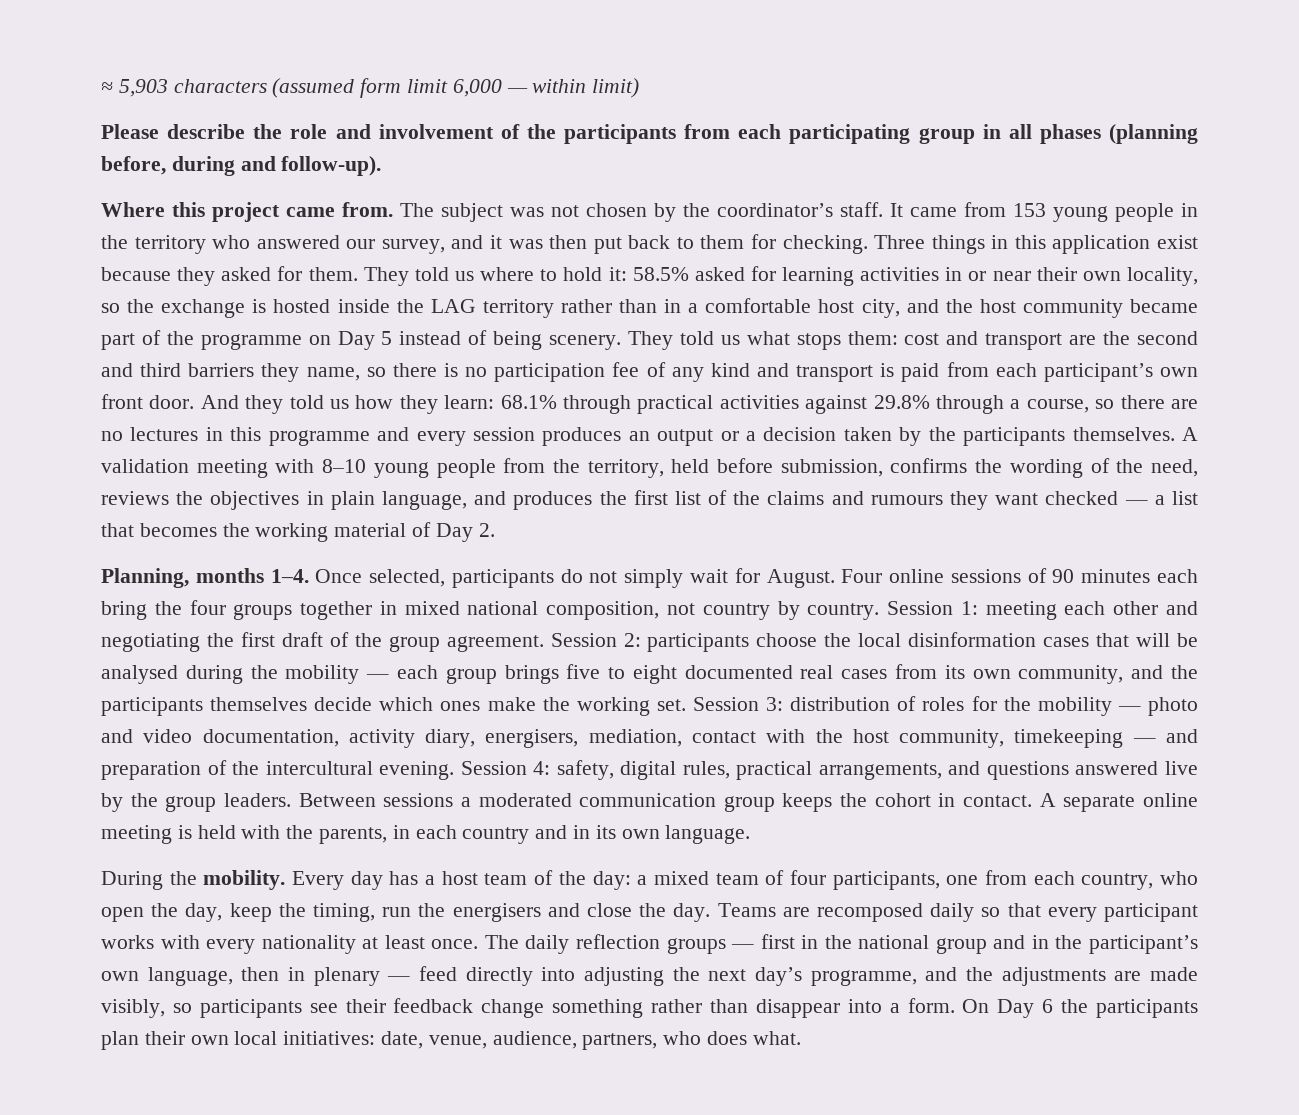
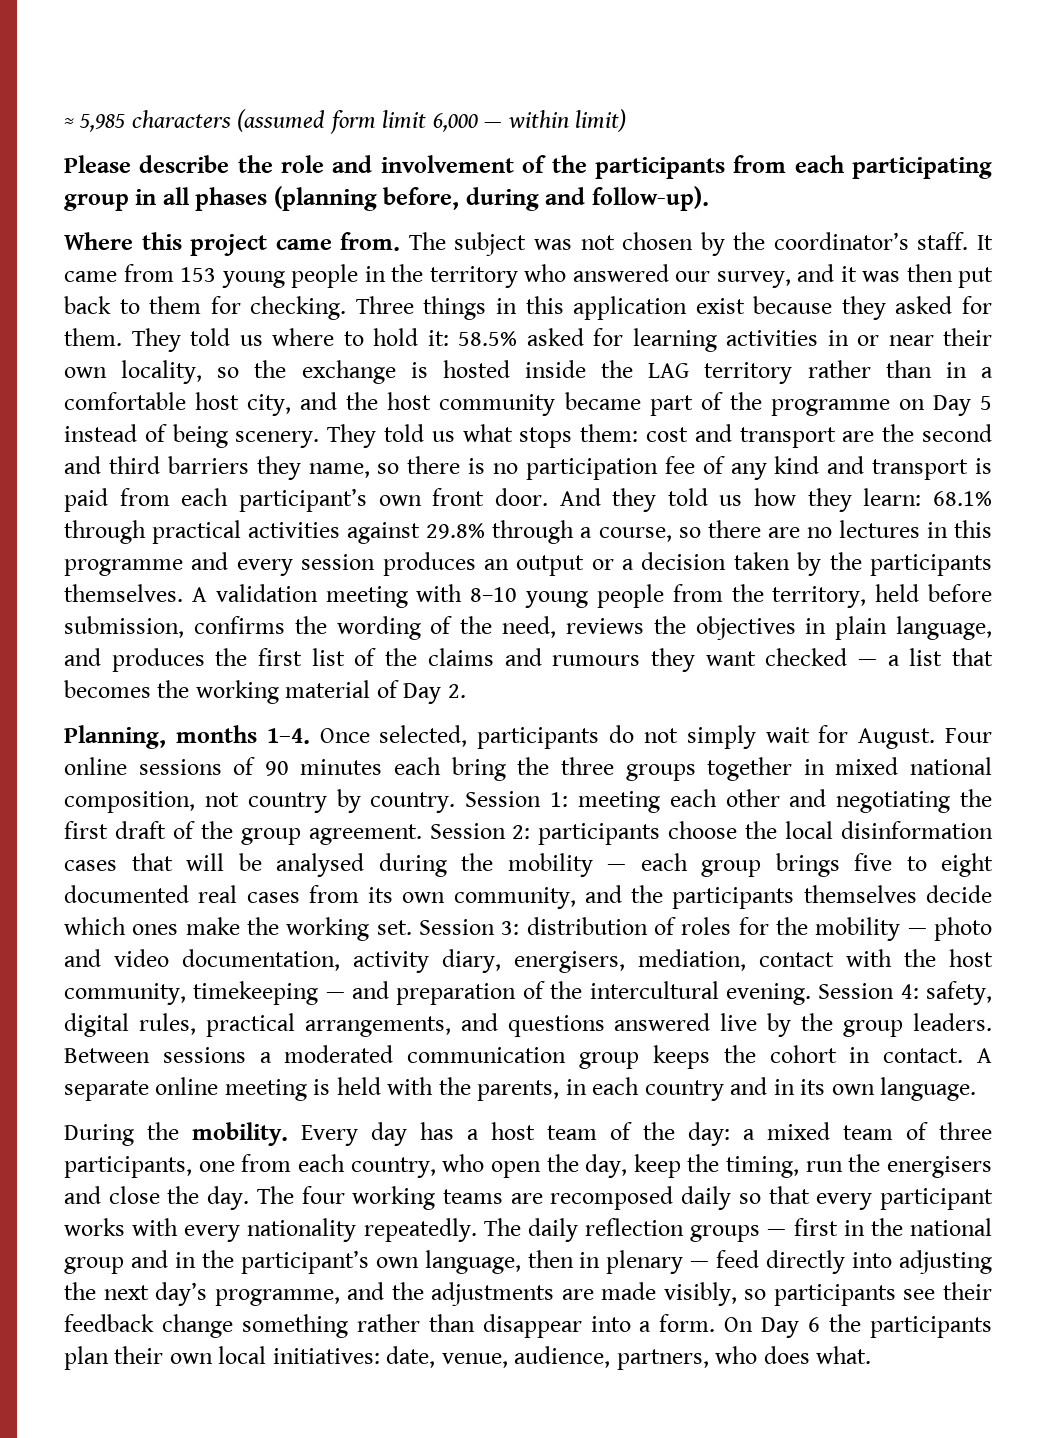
- ≈ 5,903 characters (assumed form limit 6,000 — within limit)
+ ≈ 5,985 characters (assumed form limit 6,000 — within limit)
- Four online sessions of 90 minutes each bring the four groups together in mixed national composition, not country by country.
+ Four online sessions of 90 minutes each bring the three groups together in mixed national composition, not country by country.
- Every day has a host team of the day: a mixed team of four participants, one from each country, who open the day, keep the timing, run the energisers and close the day.
+ Every day has a host team of the day: a mixed team of three participants, one from each country, who open the day, keep the timing, run the energisers and close the day.
- Teams are recomposed daily so that every participant works with every nationality at least once.
+ The four working teams are recomposed daily so that every participant works with every nationality repeatedly.

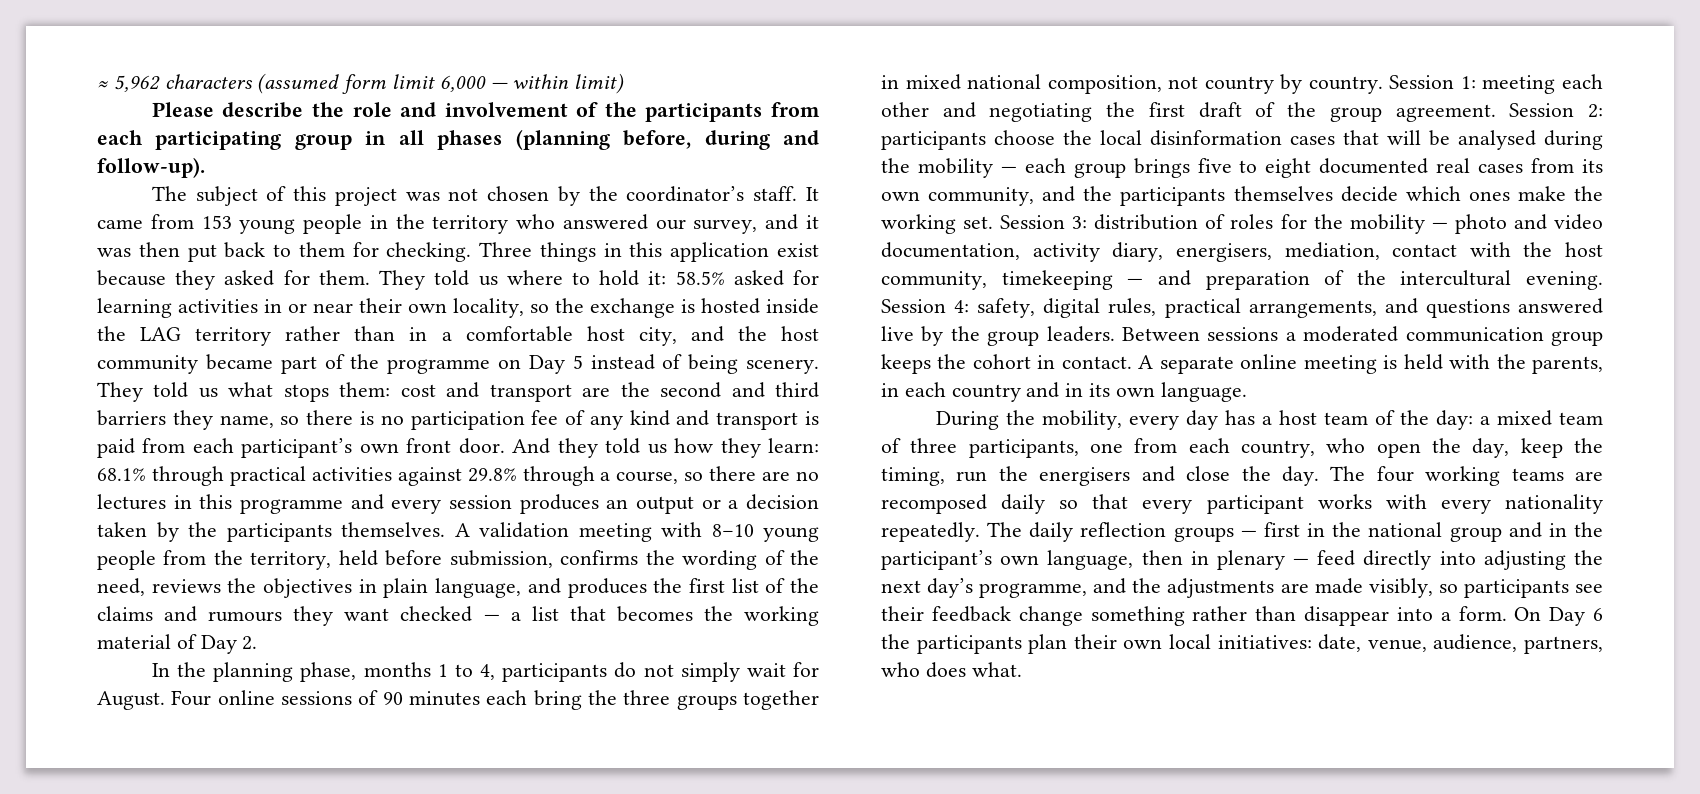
- ≈ 5,985 characters (assumed form limit 6,000 — within limit)
+ ≈ 5,962 characters (assumed form limit 6,000 — within limit)
- Where this project came from. The subject was not chosen by the coordinator’s staff.
+ The subject of this project was not chosen by the coordinator’s staff.
- Planning, months 1–4. Once selected, participants do not simply wait for August.
+ In the planning phase, months 1 to 4, participants do not simply wait for August.
- During the mobility. Every day has a host team of the day: a mixed team of three participants, one from each country, who open the day, keep the timing, run the energisers and close the day.
+ During the mobility, every day has a host team of the day: a mixed team of three participants, one from each country, who open the day, keep the timing, run the energisers and close the day.

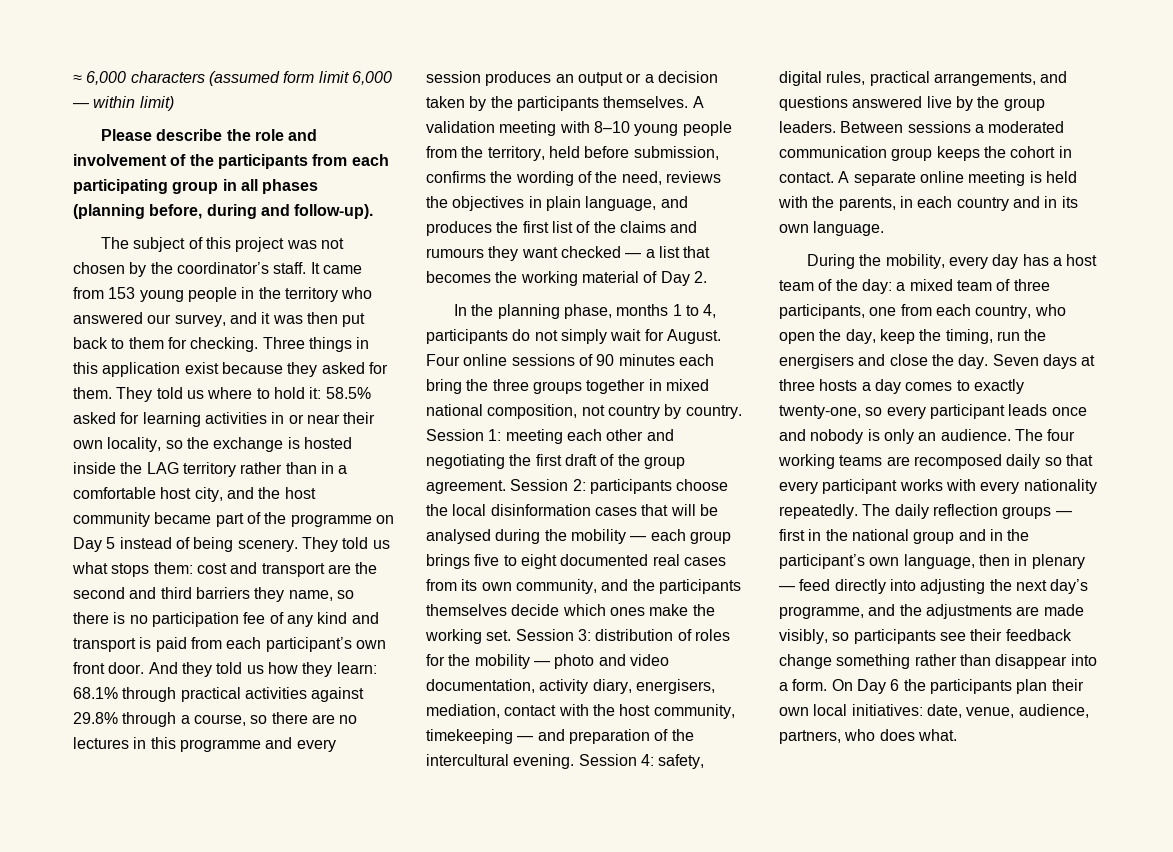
- ≈ 5,962 characters (assumed form limit 6,000 — within limit)
+ ≈ 6,000 characters (assumed form limit 6,000 — within limit)
+ Seven days at three hosts a day comes to exactly twenty-one, so every participant leads once and nobody is only an audience.

